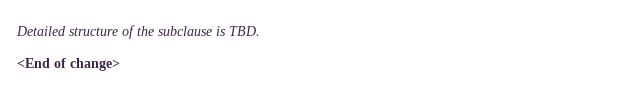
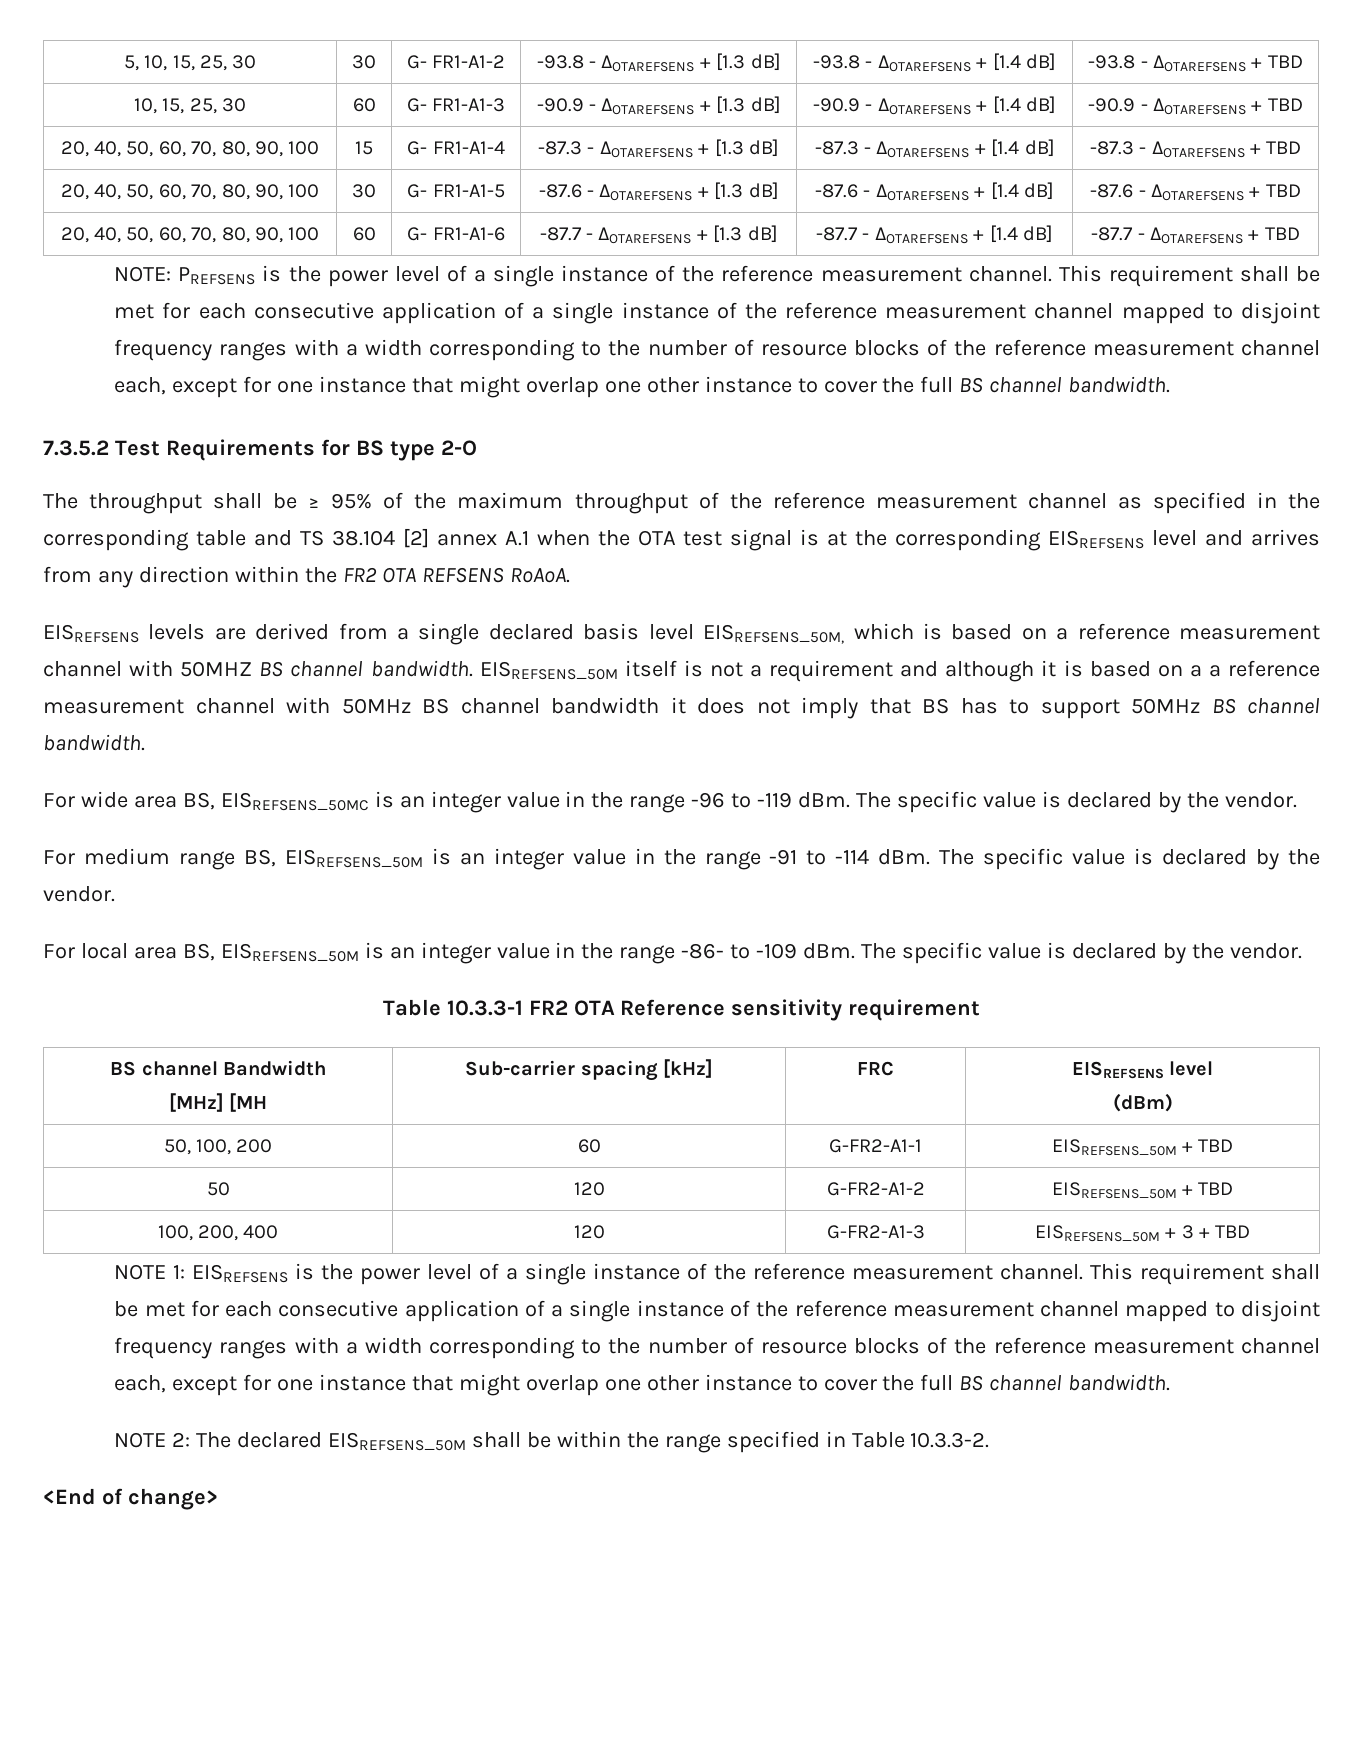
- Detailed structure of the subclause is TBD.
+ 5, 10, 15, 25, 30 | 30 | G- FR1-A1-2 | -93.8 - ΔOTAREFSENS + [1.3 dB] | -93.8 - ΔOTAREFSENS + [1.4 dB] | -93.8 - ΔOTAREFSENS + TBD
+ 10, 15, 25, 30 | 60 | G- FR1-A1-3 | -90.9 - ΔOTAREFSENS + [1.3 dB] | -90.9 - ΔOTAREFSENS + [1.4 dB] | -90.9 - ΔOTAREFSENS + TBD
+ 20, 40, 50, 60, 70, 80, 90, 100 | 15 | G- FR1-A1-4 | -87.3 - ΔOTAREFSENS + [1.3 dB] | -87.3 - ΔOTAREFSENS + [1.4 dB] | -87.3 - ΔOTAREFSENS + TBD
+ 20, 40, 50, 60, 70, 80, 90, 100 | 30 | G- FR1-A1-5 | -87.6 - ΔOTAREFSENS + [1.3 dB] | -87.6 - ΔOTAREFSENS + [1.4 dB] | -87.6 - ΔOTAREFSENS + TBD
+ 20, 40, 50, 60, 70, 80, 90, 100 | 60 | G- FR1-A1-6 | -87.7 - ΔOTAREFSENS + [1.3 dB] | -87.7 - ΔOTAREFSENS + [1.4 dB] | -87.7 - ΔOTAREFSENS + TBD
+ NOTE: PREFSENS is the power level of a single instance of the reference measurement channel. This requirement shall be met for each consecutive application of a single instance of the reference measurement channel mapped to disjoint frequency ranges with a width corresponding to the number of resource blocks of the reference measurement channel each, except for one instance that might overlap one other instance to cover the full BS channel bandwidth.
+ 7.3.5.2 Test Requirements for BS type 2-O
+ The throughput shall be ≥ 95% of the maximum throughput of the reference measurement channel as specified in the corresponding table and TS 38.104 [2] annex A.1 when the OTA test signal is at the corresponding EISREFSENS level and arrives from any direction within the FR2 OTA REFSENS RoAoA.
+ EISREFSENS levels are derived from a single declared basis level EISREFSENS_50M, which is based on a reference measurement channel with 50MHZ BS channel bandwidth. EISREFSENS_50M itself is not a requirement and although it is based on a a reference measurement channel with 50MHz BS channel bandwidth it does not imply that BS has to support 50MHz BS channel bandwidth.
+ For wide area BS, EISREFSENS_50MC is an integer value in the range -96 to -119 dBm. The specific value is declared by the vendor.
+ For medium range BS, EISREFSENS_50M is an integer value in the range -91 to -114 dBm. The specific value is declared by the vendor.
+ For local area BS, EISREFSENS_50M is an integer value in the range -86- to -109 dBm. The specific value is declared by the vendor.
+ Table 10.3.3-1 FR2 OTA Reference sensitivity requirement
+ BS channel Bandwidth
+ [MHz] [MH | Sub-carrier spacing [kHz] | FRC | EISREFSENS level
+ (dBm)
+ 50, 100, 200 | 60 | G-FR2-A1-1 | EISREFSENS_50M + TBD
+ 50 | 120 | G-FR2-A1-2 | EISREFSENS_50M + TBD
+ 100, 200, 400 | 120 | G-FR2-A1-3 | EISREFSENS_50M + 3 + TBD
+ NOTE 1: EISREFSENS is the power level of a single instance of the reference measurement channel. This requirement shall be met for each consecutive application of a single instance of the reference measurement channel mapped to disjoint frequency ranges with a width corresponding to the number of resource blocks of the reference measurement channel each, except for one instance that might overlap one other instance to cover the full BS channel bandwidth.
+ NOTE 2: The declared EISREFSENS_50M shall be within the range specified in Table 10.3.3-2.

